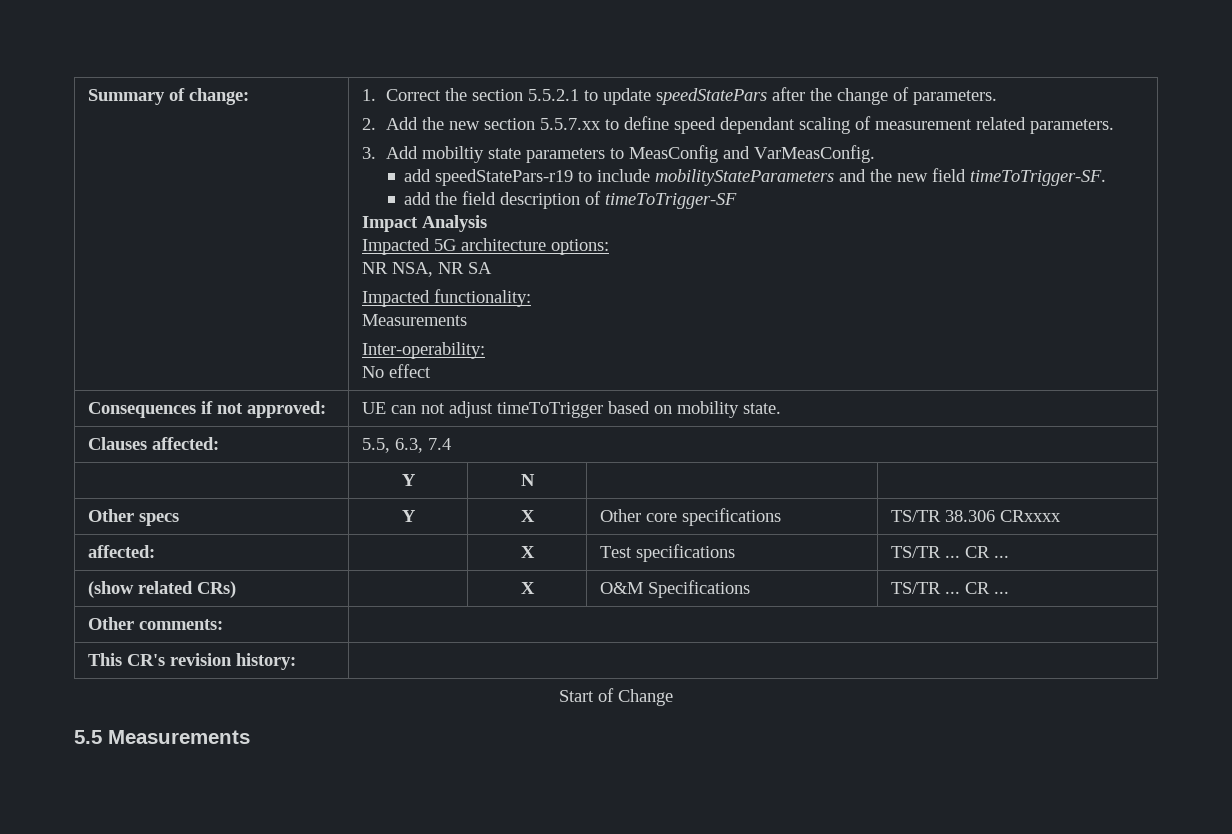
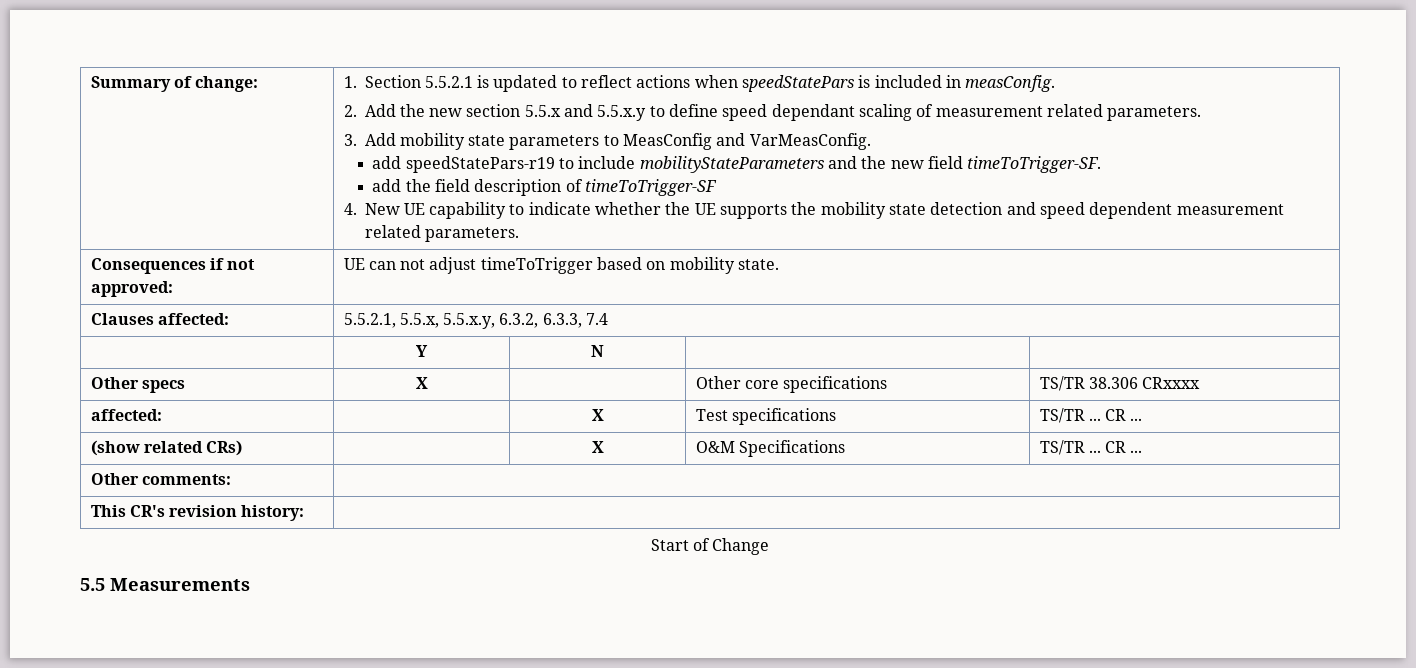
- 1. Correct the section 5.5.2.1 to update speedStatePars after the change of parameters.
+ 1. Section 5.5.2.1 is updated to reflect actions when speedStatePars is included in measConfig.
- 2. Add the new section 5.5.7.xx to define speed dependant scaling of measurement related parameters.
+ 2. Add the new section 5.5.x and 5.5.x.y to define speed dependant scaling of measurement related parameters.
- 3. Add mobiltiy state parameters to MeasConfig and VarMeasConfig.
+ 3. Add mobility state parameters to MeasConfig and VarMeasConfig.
- Impact Analysis
- Impacted 5G architecture options:
- NR NSA, NR SA
- Impacted functionality:
- Measurements
- Inter-operability:
- No effect
+ 4. New UE capability to indicate whether the UE supports the mobility state detection and speed dependent measurement related parameters.
- Clauses affected: | 5.5, 6.3, 7.4
+ Clauses affected: | 5.5.2.1, 5.5.x, 5.5.x.y, 6.3.2, 6.3.3, 7.4
- Other specs | Y | X | Other core specifications | TS/TR 38.306 CRxxxx
+ Other specs | X | | Other core specifications | TS/TR 38.306 CRxxxx

